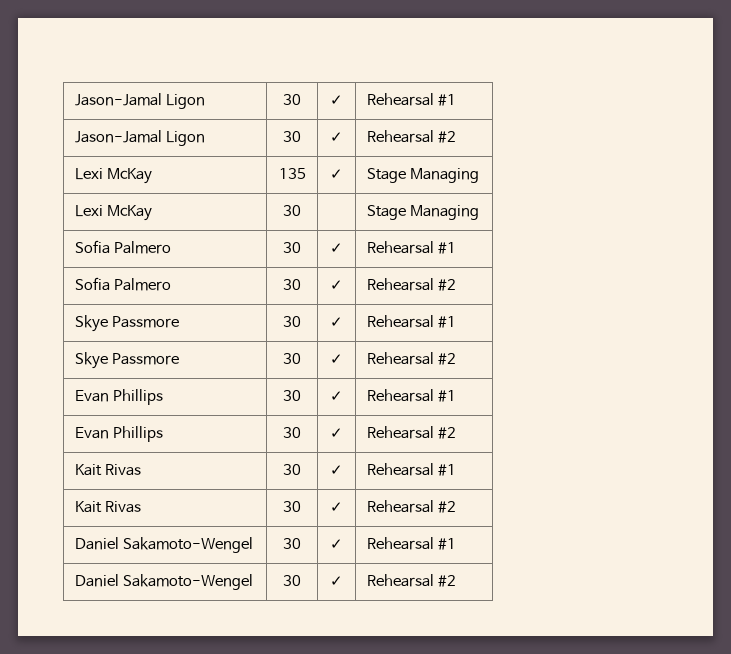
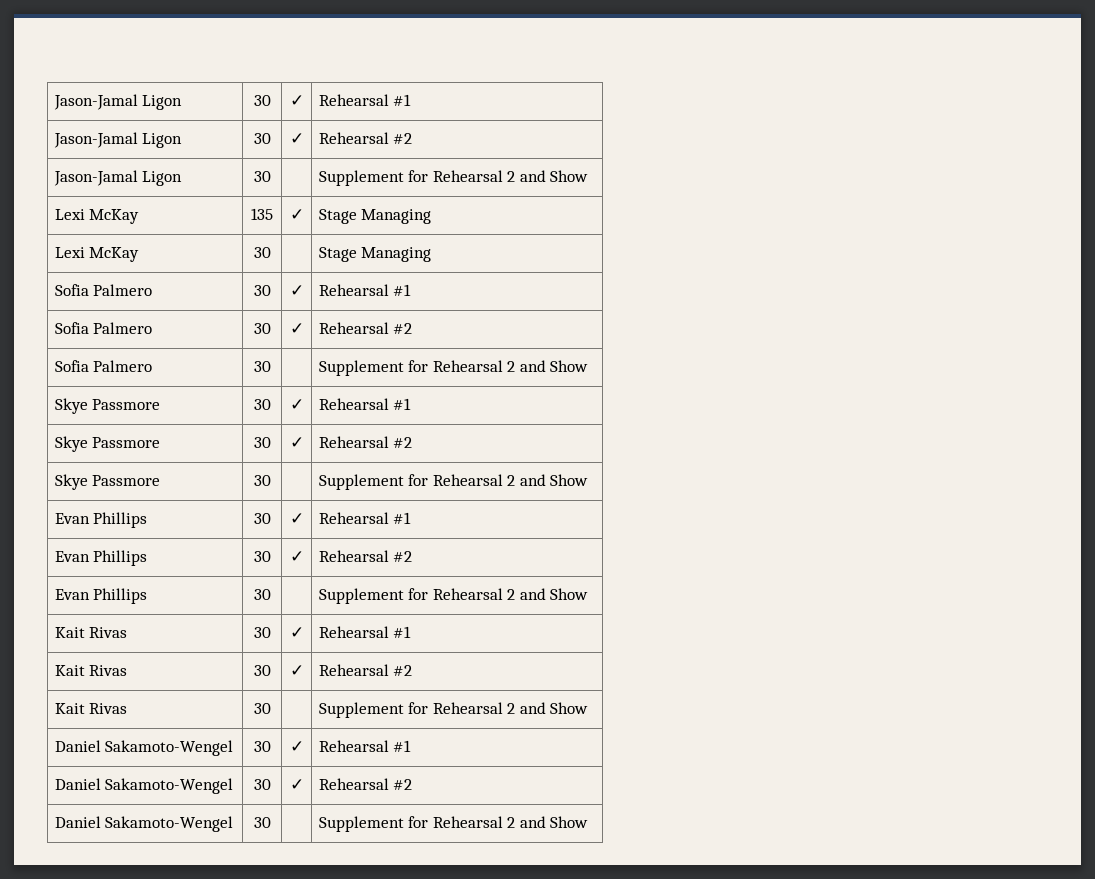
+ Jason-Jamal Ligon | 30 | | Supplement for Rehearsal 2 and Show
+ Sofia Palmero | 30 | | Supplement for Rehearsal 2 and Show
+ Skye Passmore | 30 | | Supplement for Rehearsal 2 and Show
+ Evan Phillips | 30 | | Supplement for Rehearsal 2 and Show
+ Kait Rivas | 30 | | Supplement for Rehearsal 2 and Show
+ Daniel Sakamoto-Wengel | 30 | | Supplement for Rehearsal 2 and Show

